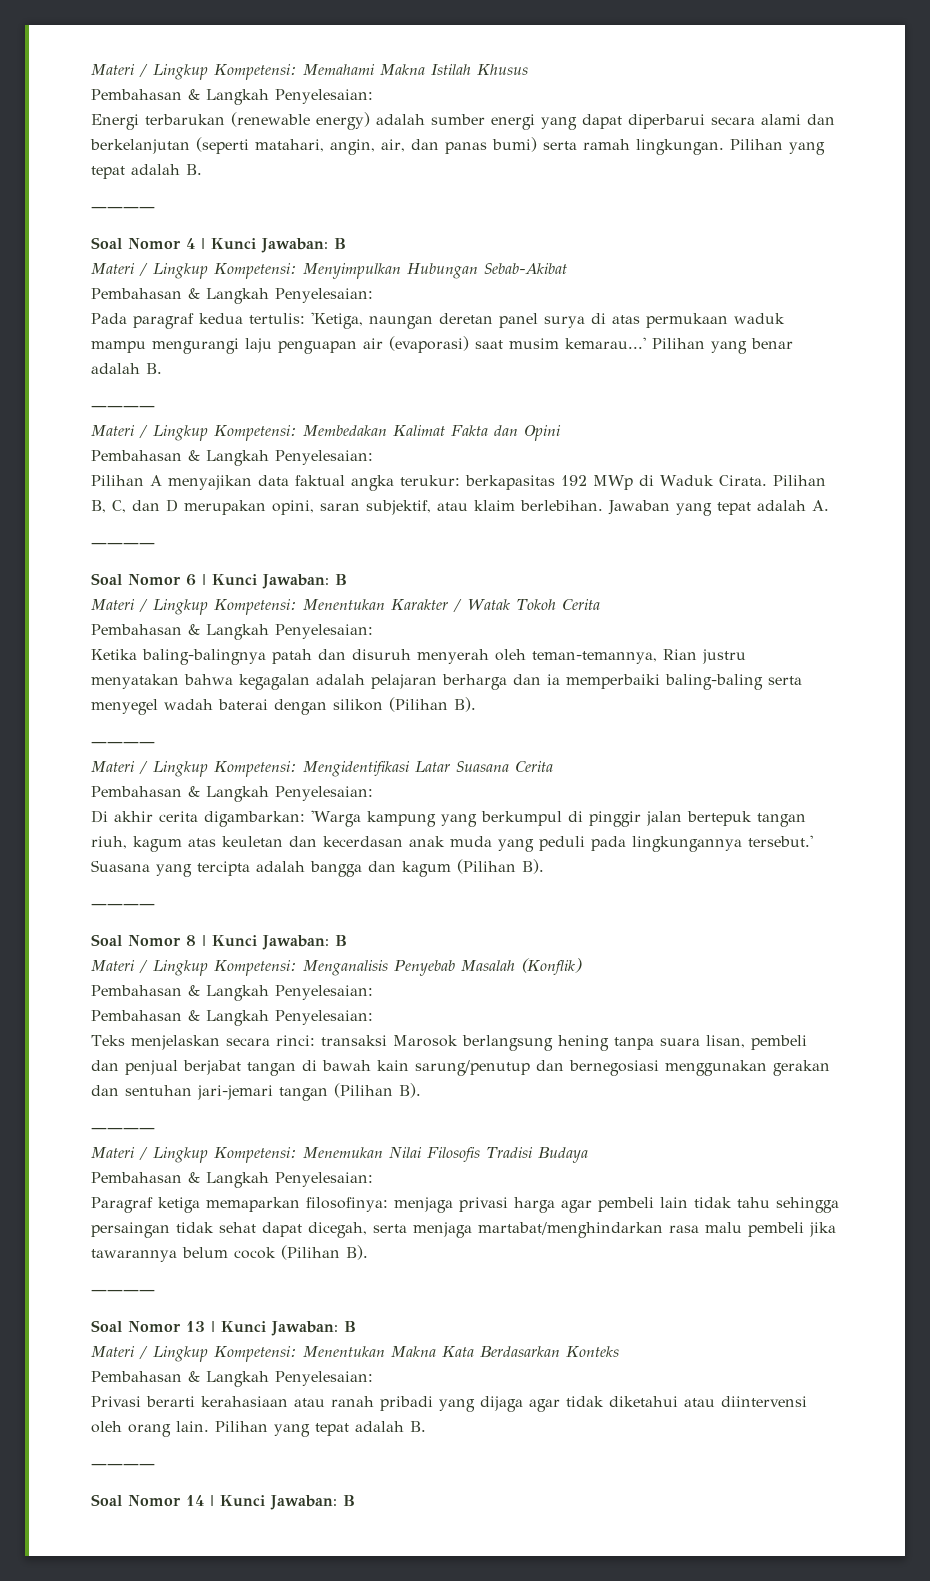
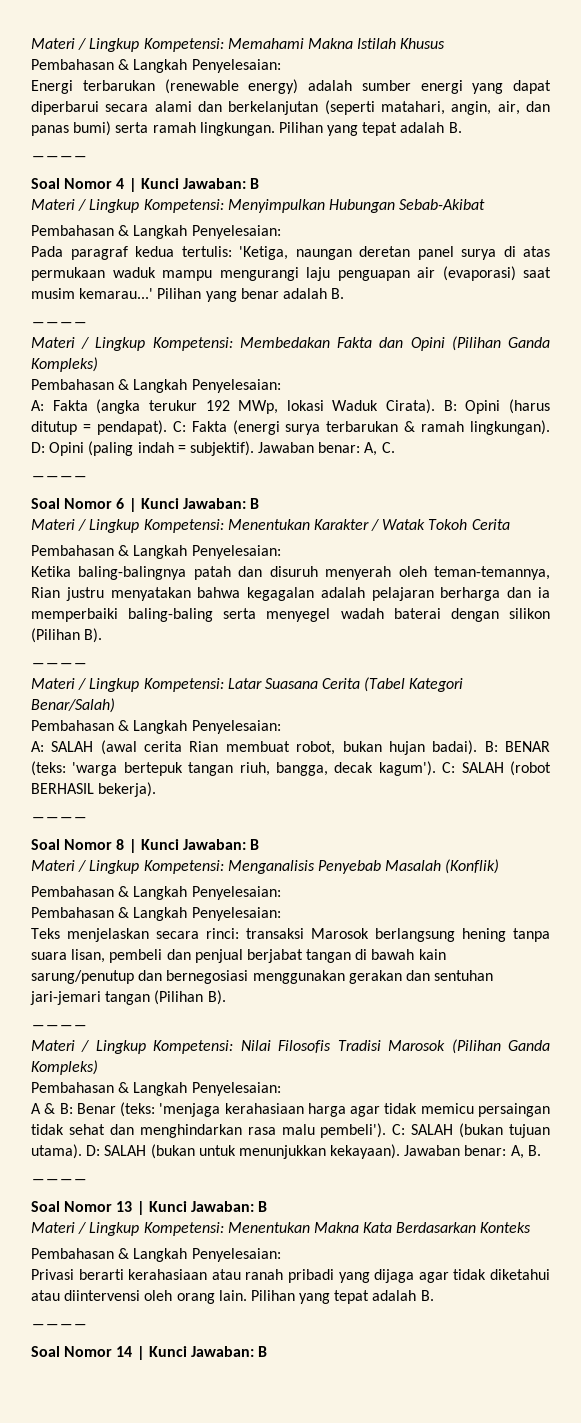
- Materi / Lingkup Kompetensi: Membedakan Kalimat Fakta dan Opini
+ Materi / Lingkup Kompetensi: Membedakan Fakta dan Opini (Pilihan Ganda Kompleks)
  Pembahasan & Langkah Penyelesaian:
- Pilihan A menyajikan data faktual angka terukur: berkapasitas 192 MWp di Waduk Cirata. Pilihan B, C, dan D merupakan opini, saran subjektif, atau klaim berlebihan. Jawaban yang tepat adalah A.
+ A: Fakta (angka terukur 192 MWp, lokasi Waduk Cirata). B: Opini (harus ditutup = pendapat). C: Fakta (energi surya terbarukan & ramah lingkungan). D: Opini (paling indah = subjektif). Jawaban benar: A, C.
- Materi / Lingkup Kompetensi: Mengidentifikasi Latar Suasana Cerita
+ Materi / Lingkup Kompetensi: Latar Suasana Cerita (Tabel Kategori Benar/Salah)
  Pembahasan & Langkah Penyelesaian:
- Di akhir cerita digambarkan: 'Warga kampung yang berkumpul di pinggir jalan bertepuk tangan riuh, kagum atas keuletan dan kecerdasan anak muda yang peduli pada lingkungannya tersebut.' Suasana yang tercipta adalah bangga dan kagum (Pilihan B).
+ A: SALAH (awal cerita Rian membuat robot, bukan hujan badai). B: BENAR (teks: 'warga bertepuk tangan riuh, bangga, decak kagum'). C: SALAH (robot BERHASIL bekerja).
- Materi / Lingkup Kompetensi: Menemukan Nilai Filosofis Tradisi Budaya
+ Materi / Lingkup Kompetensi: Nilai Filosofis Tradisi Marosok (Pilihan Ganda Kompleks)
  Pembahasan & Langkah Penyelesaian:
- Paragraf ketiga memaparkan filosofinya: menjaga privasi harga agar pembeli lain tidak tahu sehingga persaingan tidak sehat dapat dicegah, serta menjaga martabat/menghindarkan rasa malu pembeli jika tawarannya belum cocok (Pilihan B).
+ A & B: Benar (teks: 'menjaga kerahasiaan harga agar tidak memicu persaingan tidak sehat dan menghindarkan rasa malu pembeli'). C: SALAH (bukan tujuan utama). D: SALAH (bukan untuk menunjukkan kekayaan). Jawaban benar: A, B.

